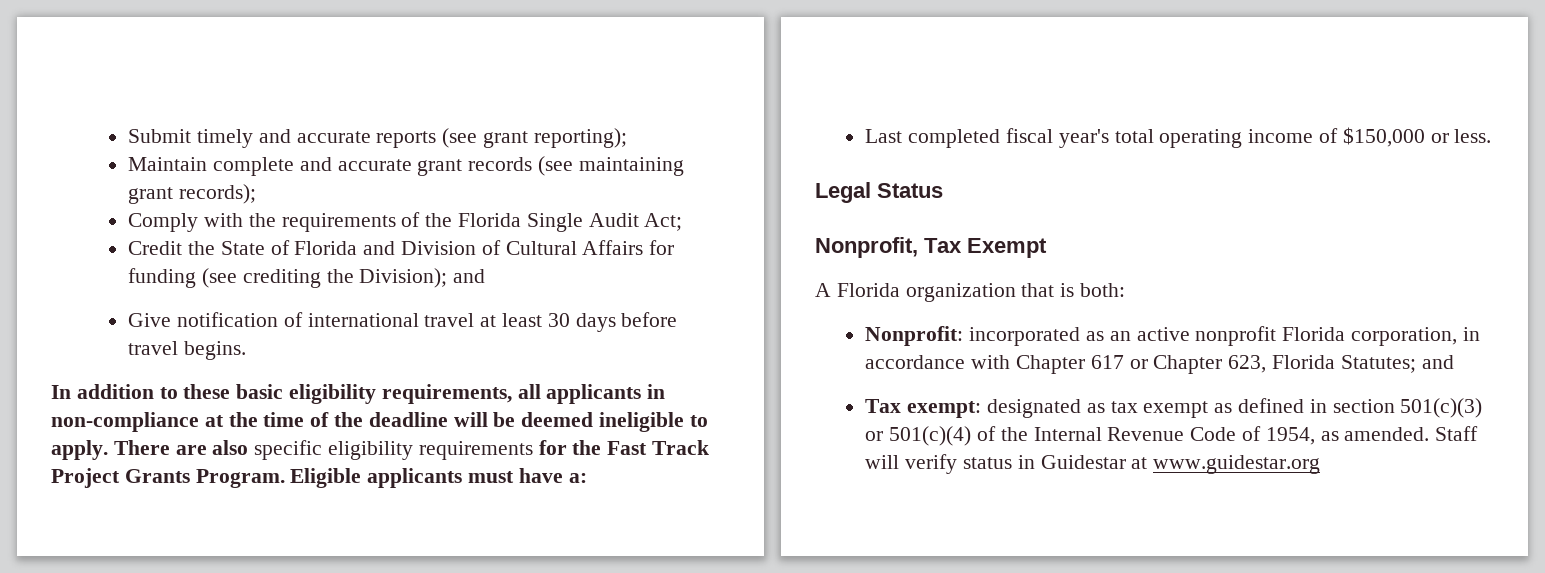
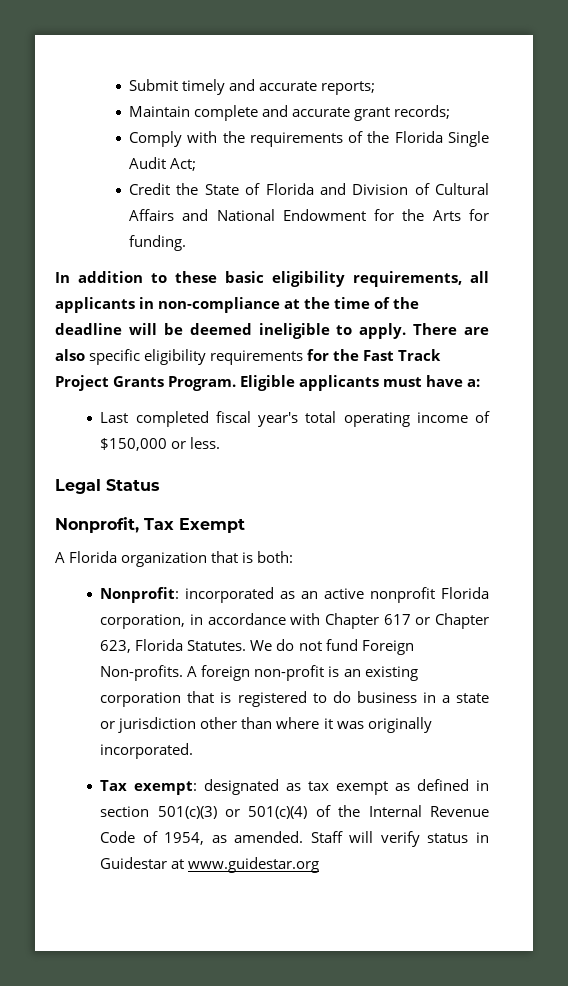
- Submit timely and accurate reports (see grant reporting);
+ Submit timely and accurate reports;
- Maintain complete and accurate grant records (see maintaining grant records);
+ Maintain complete and accurate grant records;
- Credit the State of Florida and Division of Cultural Affairs for funding (see crediting the Division); and
- Give notification of international travel at least 30 days before travel begins.
+ Credit the State of Florida and Division of Cultural Affairs and National Endowment for the Arts for funding.
- Nonprofit: incorporated as an active nonprofit Florida corporation, in accordance with Chapter 617 or Chapter 623, Florida Statutes; and
+ Nonprofit: incorporated as an active nonprofit Florida corporation, in accordance with Chapter 617 or Chapter 623, Florida Statutes. We do not fund Foreign Non-profits. A foreign non-profit is an existing corporation that is registered to do business in a state or jurisdiction other than where it was originally incorporated.

